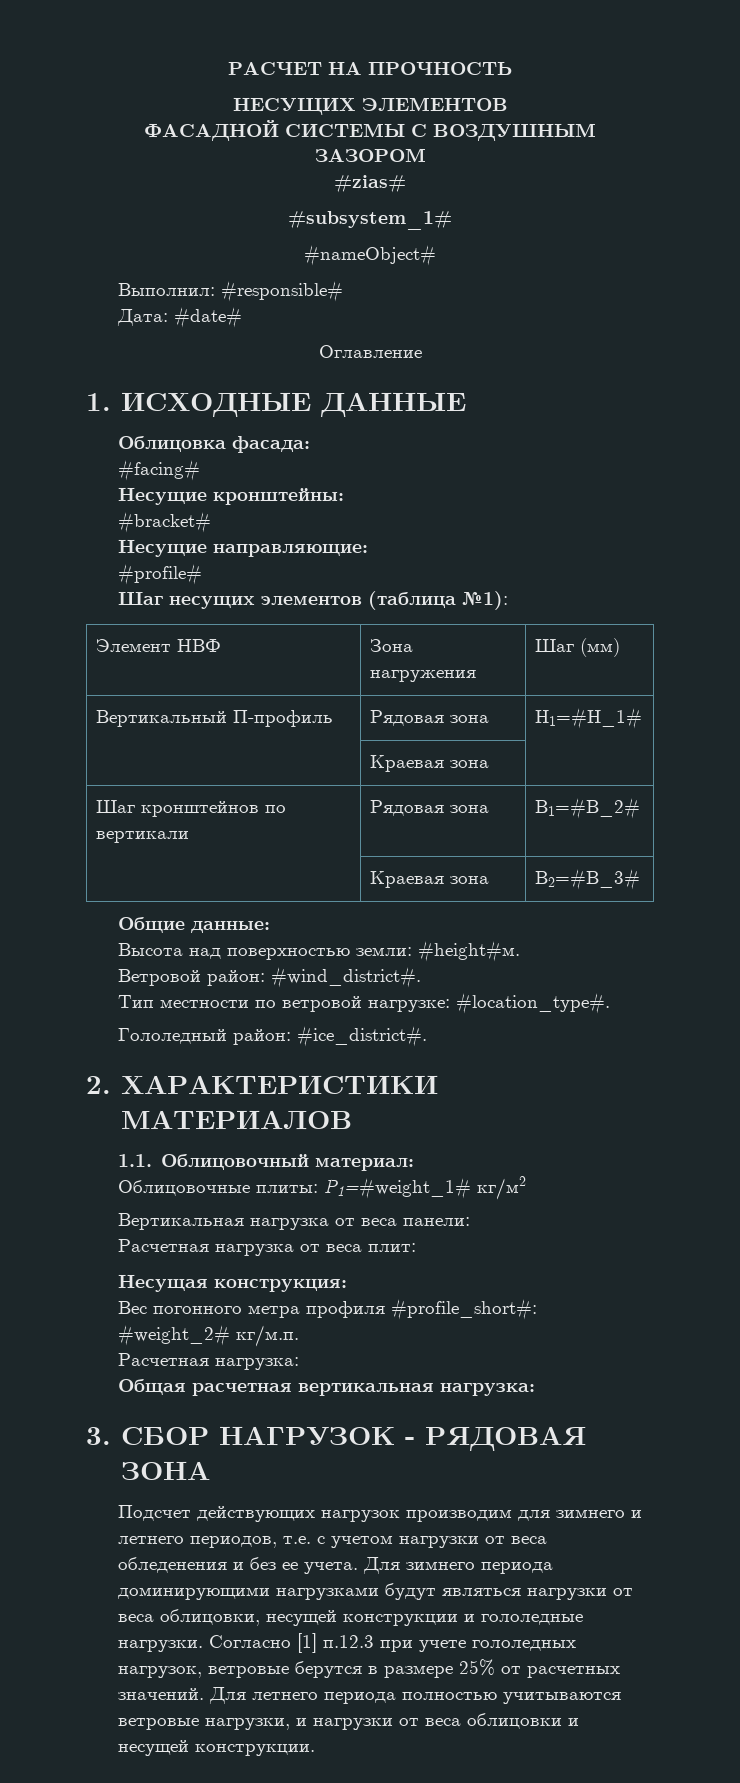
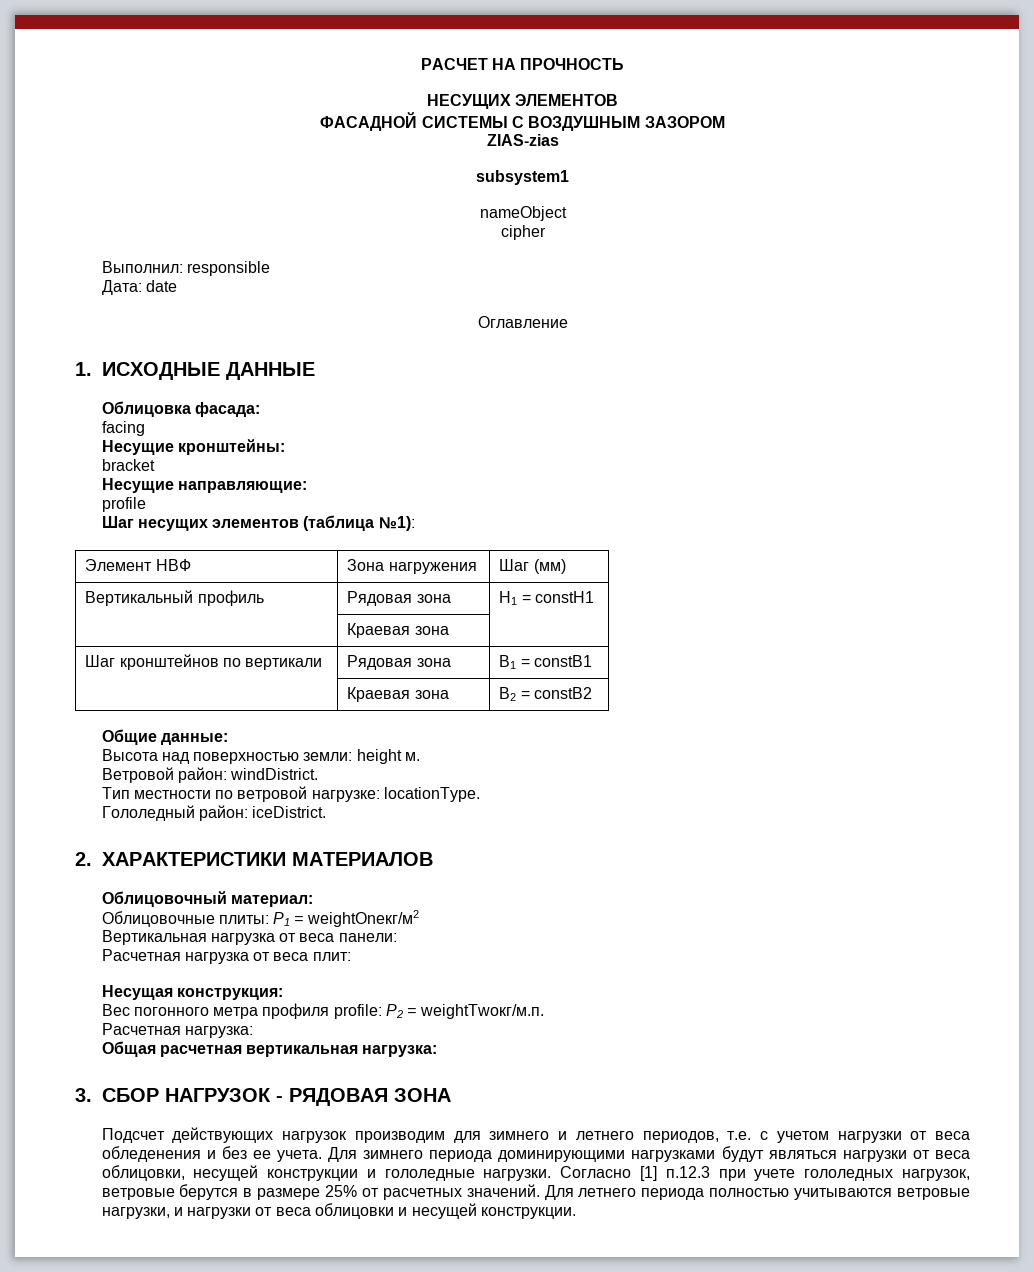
- #zias#
- #subsystem_1#
- #nameObject#
+ ZIAS-zias
+ subsystem1
+ nameObject
+ cipher
- Выполнил: #responsible#
+ Выполнил: responsible
- Дата: #date#
+ Дата: date
- #facing#
+ facing
- #bracket#
+ bracket
- #profile#
+ profile
- Вертикальный П-профиль | Рядовая зона | H1=#H_1#
+ Вертикальный профиль | Рядовая зона | H1 = constH1
- Шаг кронштейнов по вертикали | Рядовая зона | B1=#B_2#
- | Краевая зона | B2=#B_3#
+ Шаг кронштейнов по вертикали | Рядовая зона | B1 = constB1
+ | Краевая зона | B2 = constB2
- Высота над поверхностью земли: #height#м.
+ Высота над поверхностью земли: height м.
- Ветровой район: #wind_district#.
+ Ветровой район: windDistrict.
- Тип местности по ветровой нагрузке: #location_type#.
+ Тип местности по ветровой нагрузке: locationType.
- Гололедный район: #ice_district#.
+ Гололедный район: iceDistrict.
- 1.1. Облицовочный материал:
+ Облицовочный материал:
- Облицовочные плиты: Р1=#weight_1# кг/м2
+ Облицовочные плиты: Р1 = weightOneкг/м2
- Вес погонного метра профиля #profile_short#: #weight_2# кг/м.п.
+ Вес погонного метра профиля profile: Р2 = weightTwoкг/м.п.

